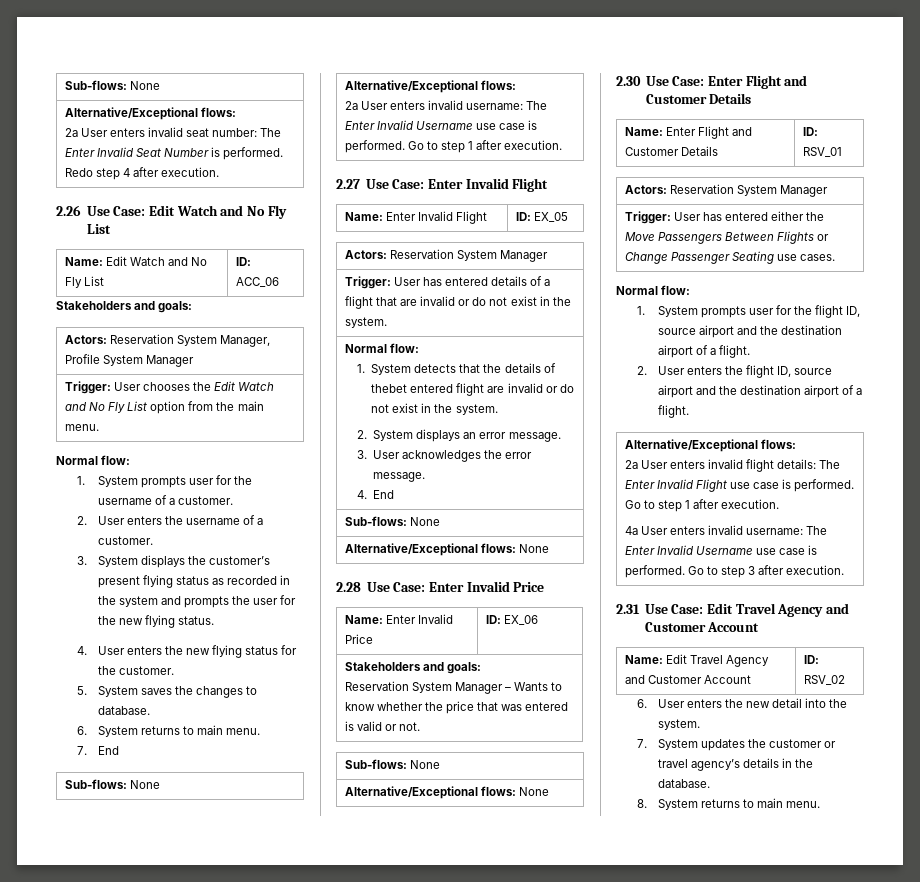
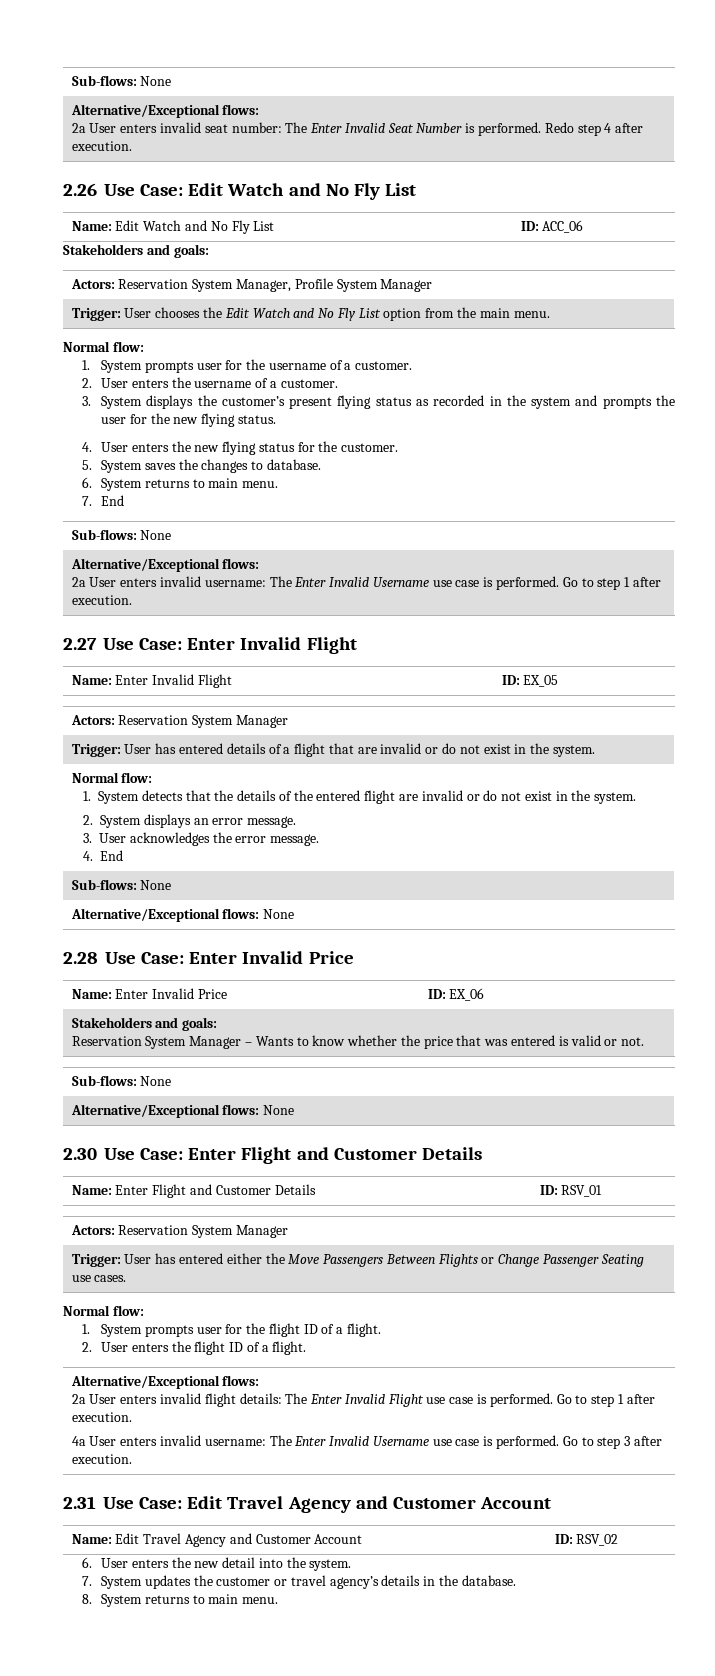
  Trigger: User has entered details of a flight that are invalid or do not exist in the system.
  Normal flow:
- 1. System detects that the details of thebet entered flight are invalid or do not exist in the system.
+ 1. System detects that the details of the entered flight are invalid or do not exist in the system.
- 1. System prompts user for the flight ID, source airport and the destination airport of a flight.
+ 1. System prompts user for the flight ID of a flight.
- 2. User enters the flight ID, source airport and the destination airport of a flight.
+ 2. User enters the flight ID of a flight.

